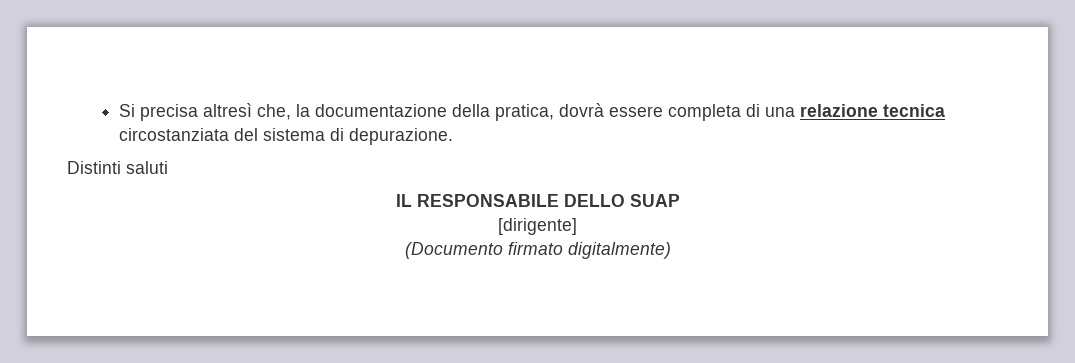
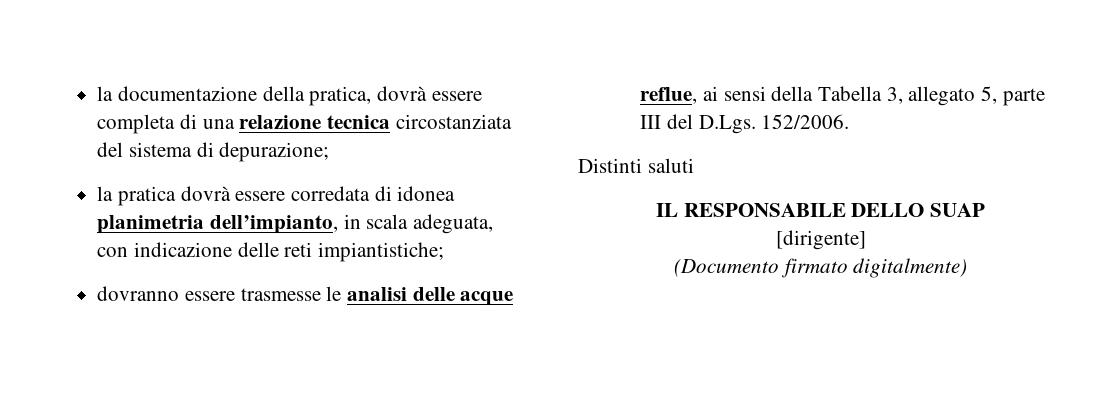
- Si precisa altresì che, la documentazione della pratica, dovrà essere completa di una relazione tecnica circostanziata del sistema di depurazione.
+ la documentazione della pratica, dovrà essere completa di una relazione tecnica circostanziata del sistema di depurazione;
+ la pratica dovrà essere corredata di idonea planimetria dell’impianto, in scala adeguata, con indicazione delle reti impiantistiche;
+ dovranno essere trasmesse le analisi delle acque reflue, ai sensi della Tabella 3, allegato 5, parte III del D.Lgs. 152/2006.

